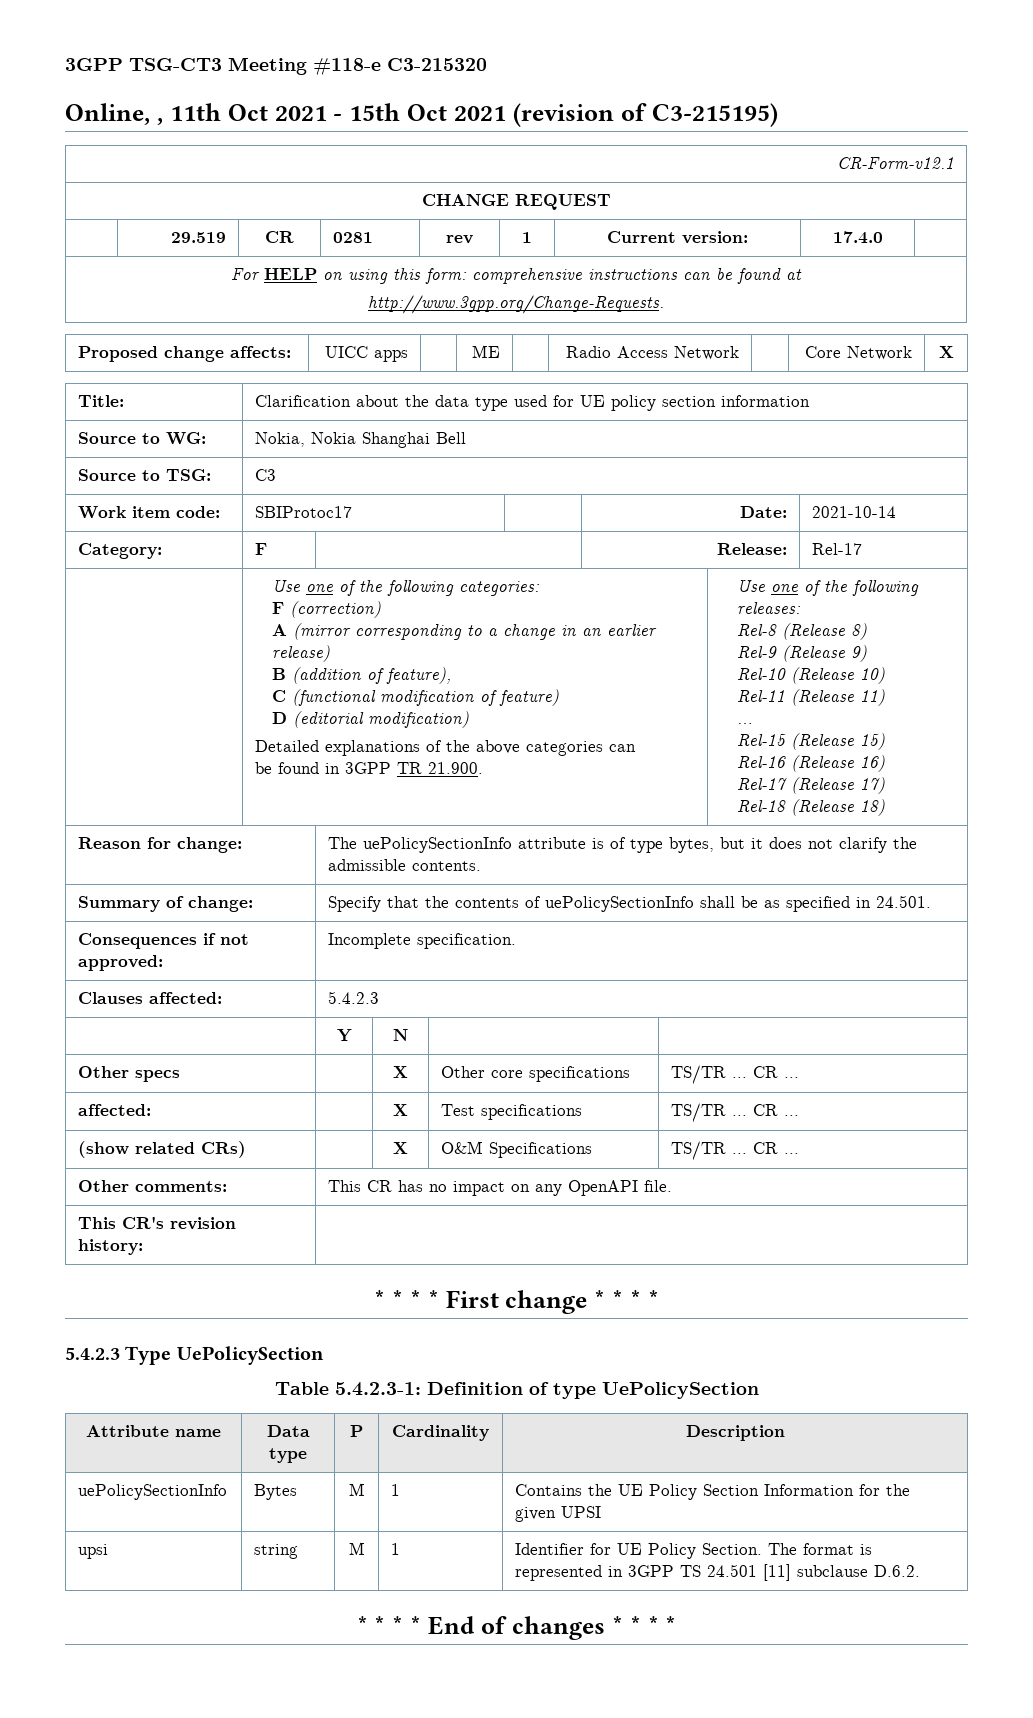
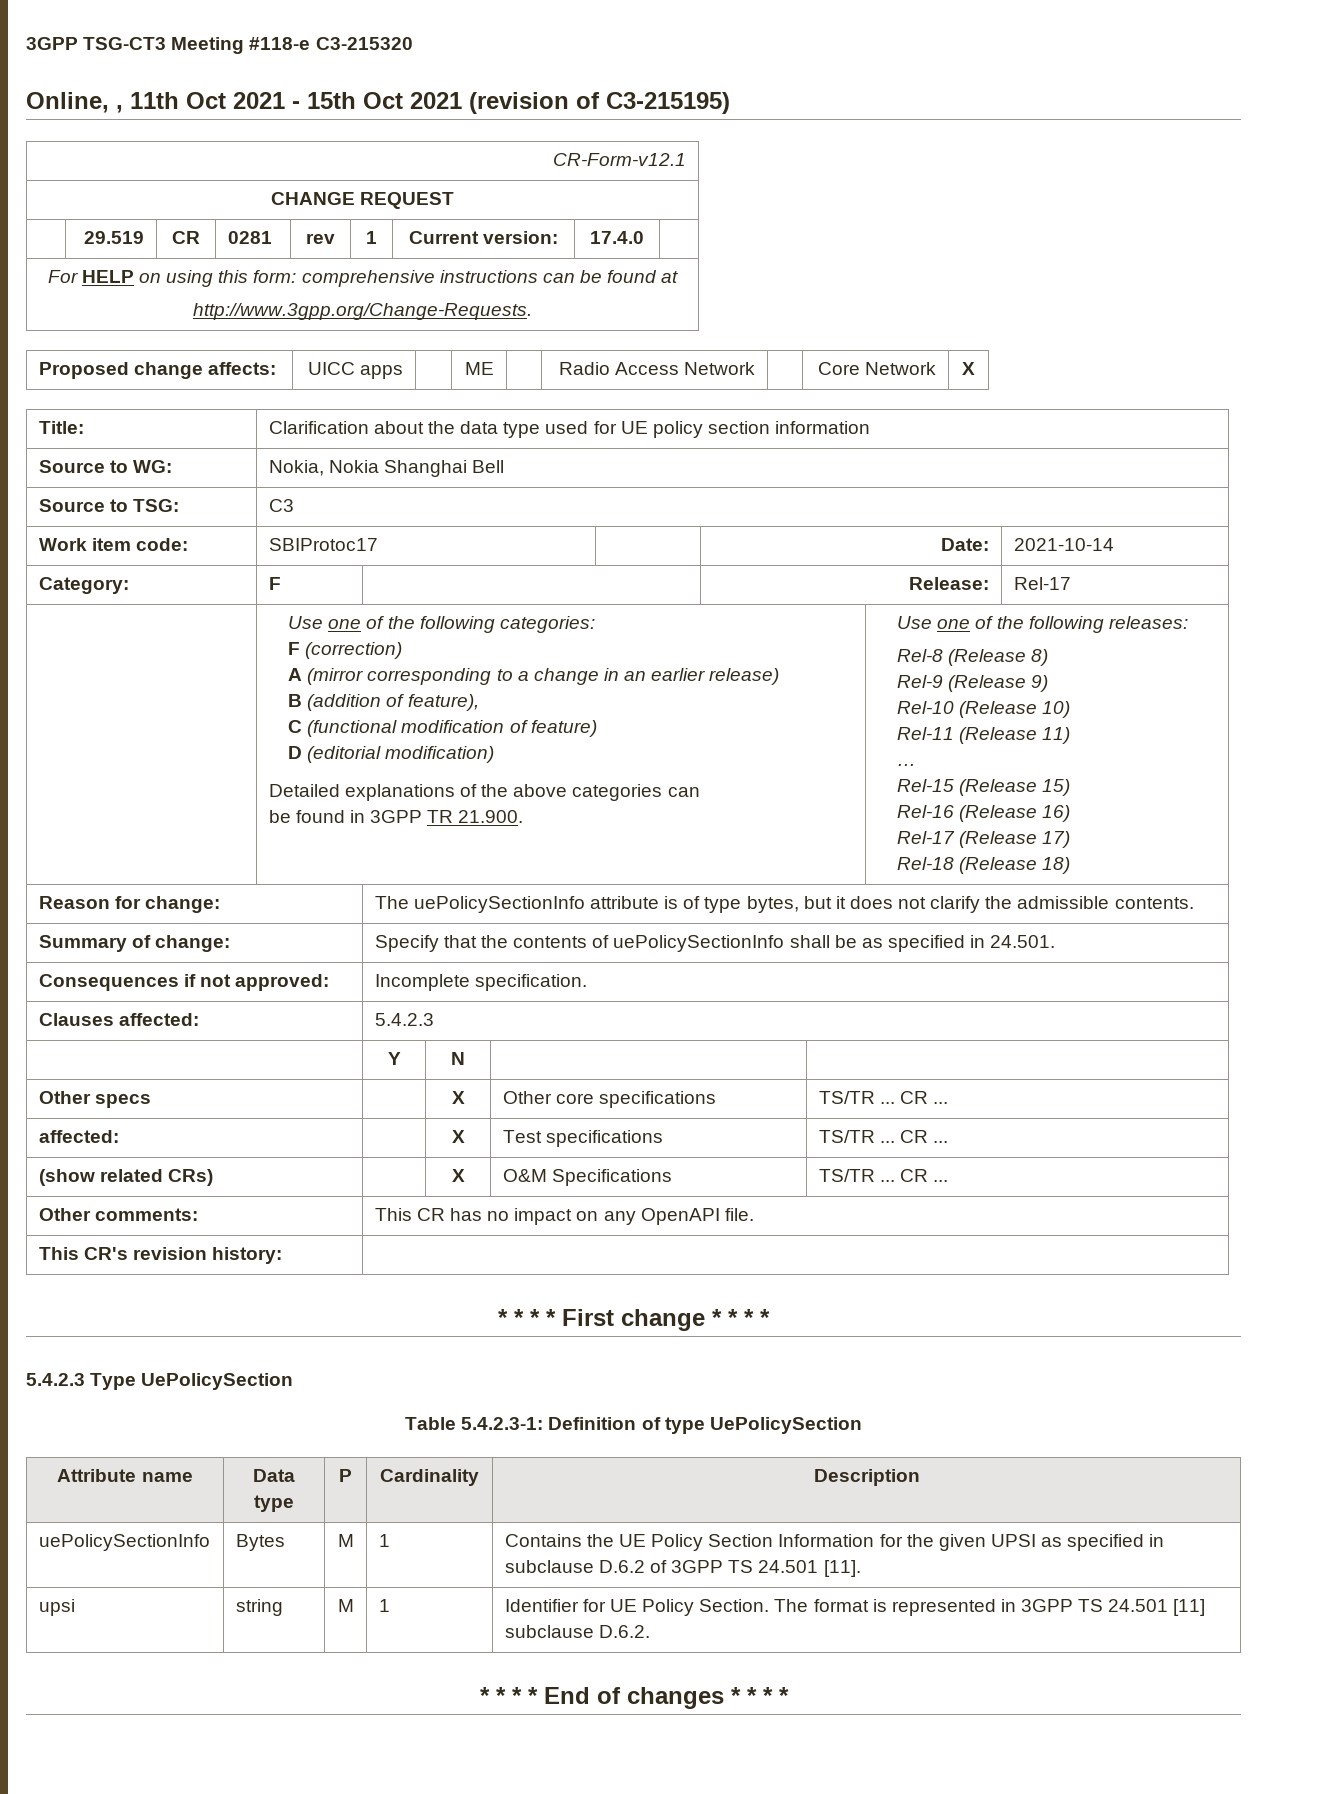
- uePolicySectionInfo | Bytes | M | 1 | Contains the UE Policy Section Information for the given UPSI
+ uePolicySectionInfo | Bytes | M | 1 | Contains the UE Policy Section Information for the given UPSI as specified in subclause D.6.2 of 3GPP TS 24.501 [11].

